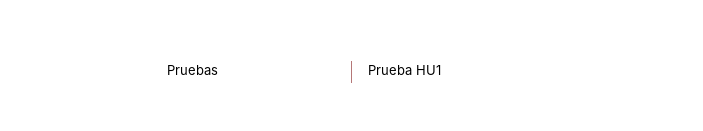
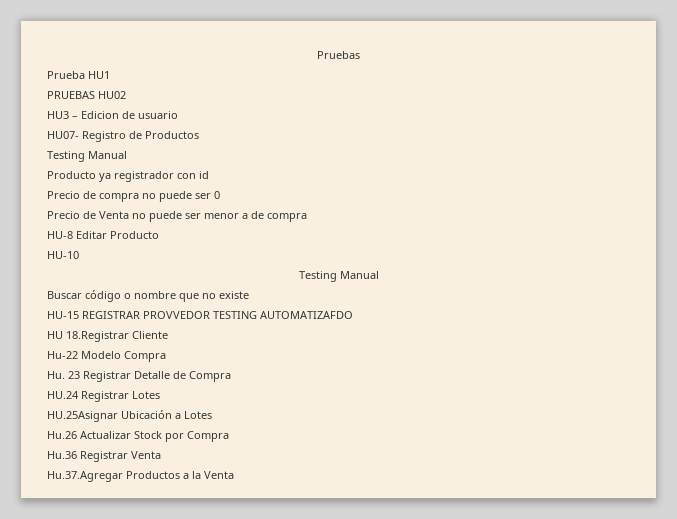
+ PRUEBAS HU02
+ HU3 – Edicion de usuario
+ HU07- Registro de Productos
+ Testing Manual
+ Producto ya registrador con id
+ Precio de compra no puede ser 0
+ Precio de Venta no puede ser menor a de compra
+ HU-8 Editar Producto
+ HU-10
+ Testing Manual
+ Buscar código o nombre que no existe
+ HU-15 REGISTRAR PROVVEDOR TESTING AUTOMATIZAFDO
+ HU 18.Registrar Cliente
+ Hu-22 Modelo Compra
+ Hu. 23 Registrar Detalle de Compra
+ HU.24 Registrar Lotes
+ HU.25Asignar Ubicación a Lotes
+ Hu.26 Actualizar Stock por Compra
+ Hu.36 Registrar Venta
+ Hu.37.Agregar Productos a la Venta

